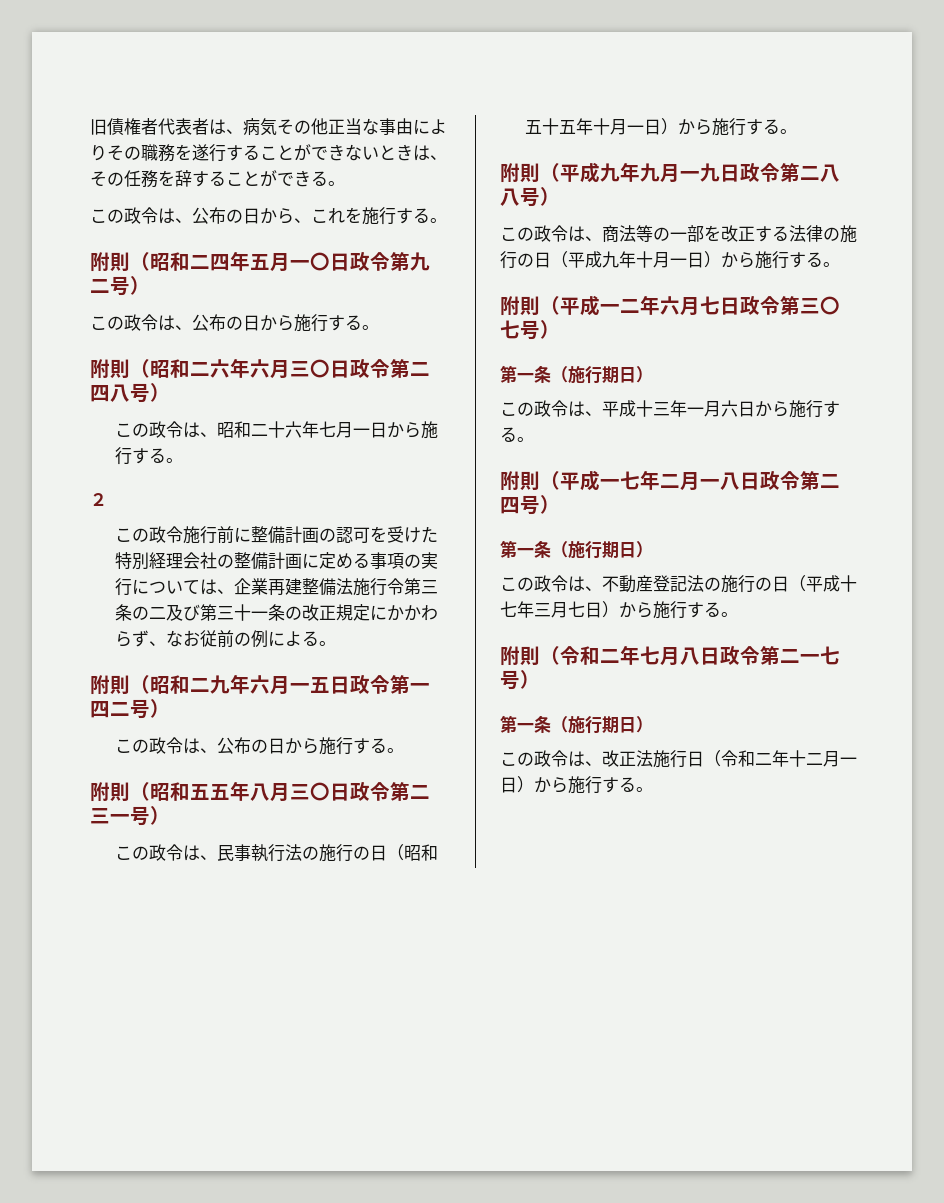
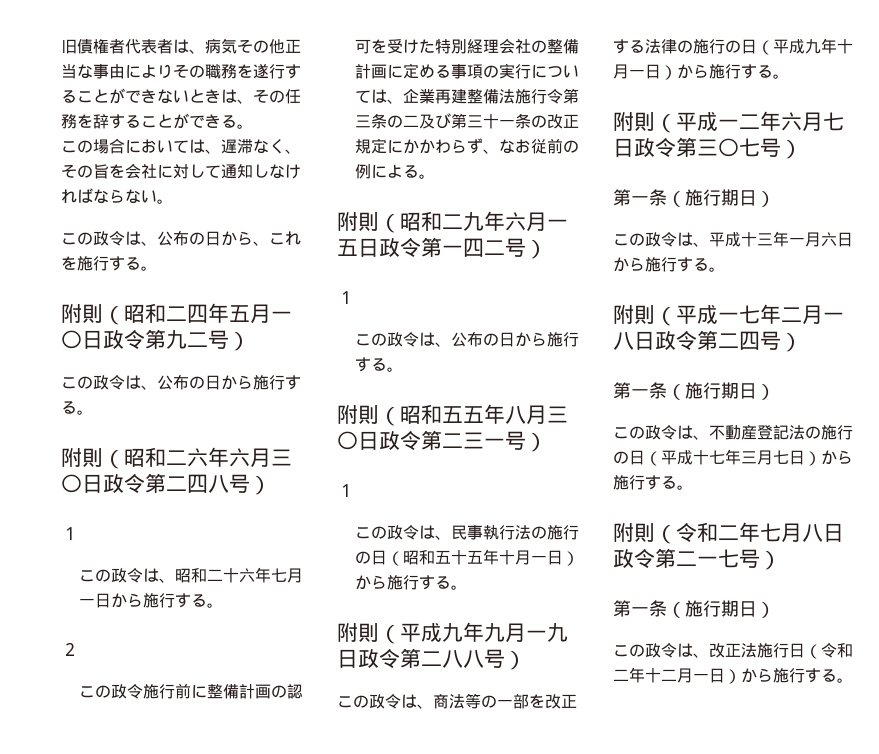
+ この場合においては、遅滞なく、その旨を会社に対して通知しなければならない。
  附則（昭和二六年六月三〇日政令第二四八号）
+ １
  附則（昭和二九年六月一五日政令第一四二号）
+ １
  附則（昭和五五年八月三〇日政令第二三一号）
+ １

